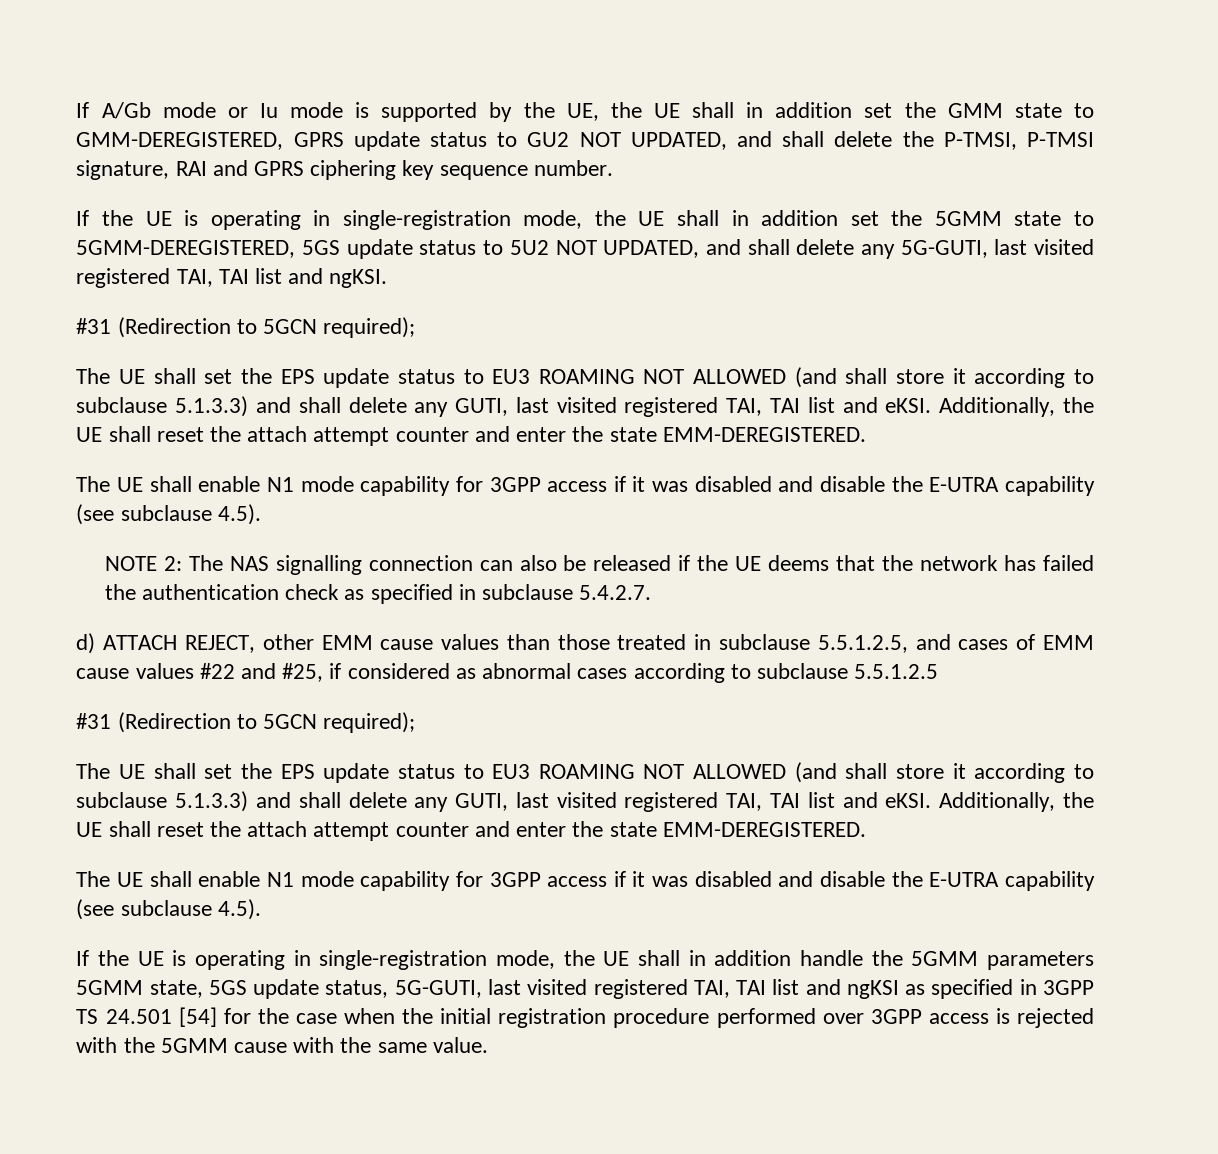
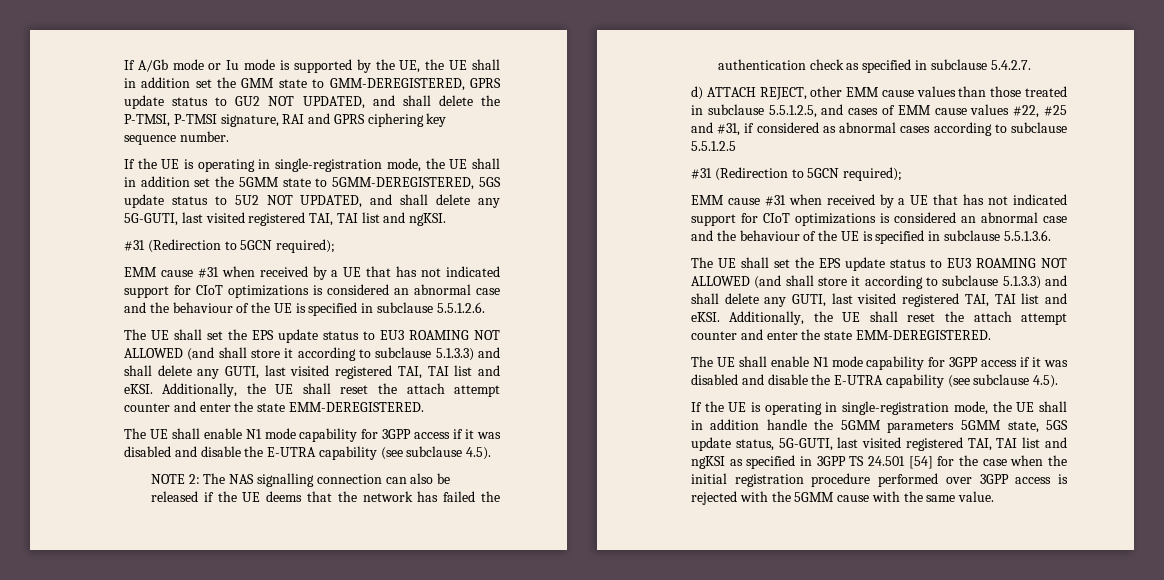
+ EMM cause #31 when received by a UE that has not indicated support for CIoT optimizations is considered an abnormal case and the behaviour of the UE is specified in subclause 5.5.1.2.6.
- d) ATTACH REJECT, other EMM cause values than those treated in subclause 5.5.1.2.5, and cases of EMM cause values #22 and #25, if considered as abnormal cases according to subclause 5.5.1.2.5
+ d) ATTACH REJECT, other EMM cause values than those treated in subclause 5.5.1.2.5, and cases of EMM cause values #22, #25 and #31, if considered as abnormal cases according to subclause 5.5.1.2.5
+ EMM cause #31 when received by a UE that has not indicated support for CIoT optimizations is considered an abnormal case and the behaviour of the UE is specified in subclause 5.5.1.3.6.

